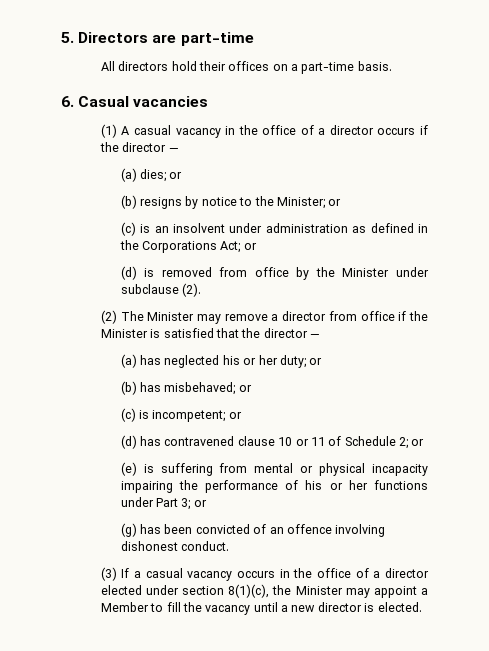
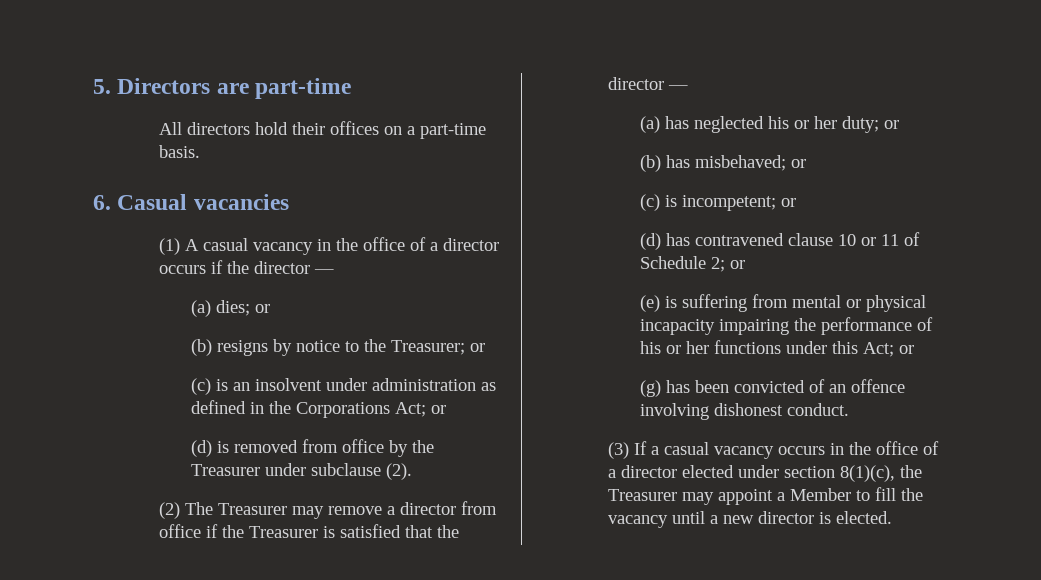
- (b) resigns by notice to the Minister; or
+ (b) resigns by notice to the Treasurer; or
- (d) is removed from office by the Minister under subclause (2).
+ (d) is removed from office by the Treasurer under subclause (2).
- (2) The Minister may remove a director from office if the Minister is satisfied that the director —
+ (2) The Treasurer may remove a director from office if the Treasurer is satisfied that the director —
- (e) is suffering from mental or physical incapacity impairing the performance of his or her functions under Part 3; or
+ (e) is suffering from mental or physical incapacity impairing the performance of his or her functions under this Act; or
- (3) If a casual vacancy occurs in the office of a director elected under section 8(1)(c), the Minister may appoint a Member to fill the vacancy until a new director is elected.
+ (3) If a casual vacancy occurs in the office of a director elected under section 8(1)(c), the Treasurer may appoint a Member to fill the vacancy until a new director is elected.

